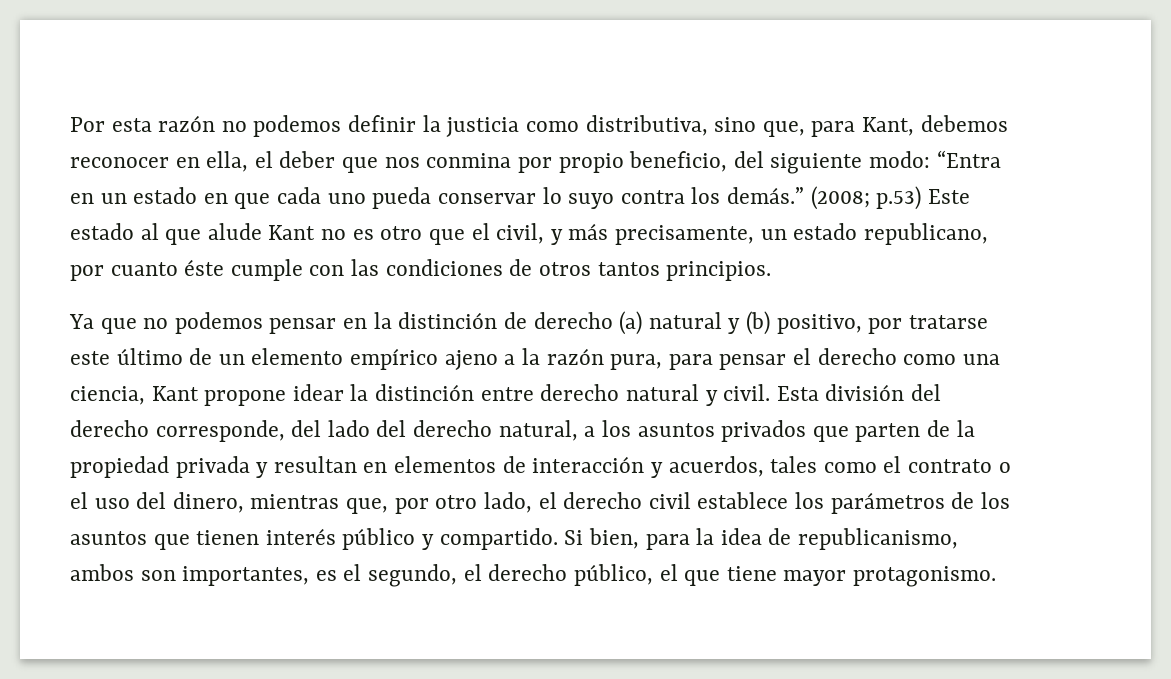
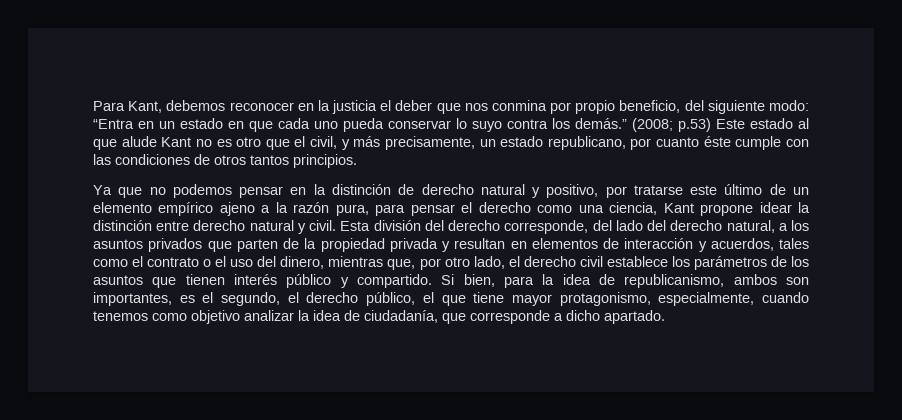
- Por esta razón no podemos definir la justicia como distributiva, sino que, para Kant, debemos reconocer en ella, el deber que nos conmina por propio beneficio, del siguiente modo: “Entra en un estado en que cada uno pueda conservar lo suyo contra los demás.”
+ Para Kant, debemos reconocer en la justicia el deber que nos conmina por propio beneficio, del siguiente modo: “Entra en un estado en que cada uno pueda conservar lo suyo contra los demás.”
- Ya que no podemos pensar en la distinción de derecho (a) natural y (b) positivo, por tratarse este último de un elemento empírico ajeno a la razón pura, para pensar el derecho como una ciencia, Kant propone idear la distinción entre derecho natural y civil.
+ Ya que no podemos pensar en la distinción de derecho natural y positivo, por tratarse este último de un elemento empírico ajeno a la razón pura, para pensar el derecho como una ciencia, Kant propone idear la distinción entre derecho natural y civil.
- Si bien, para la idea de republicanismo, ambos son importantes, es el segundo, el derecho público, el que tiene mayor protagonismo.
+ Si bien, para la idea de republicanismo, ambos son importantes, es el segundo, el derecho público, el que tiene mayor protagonismo, especialmente, cuando tenemos como objetivo analizar la idea de ciudadanía, que corresponde a dicho apartado.

